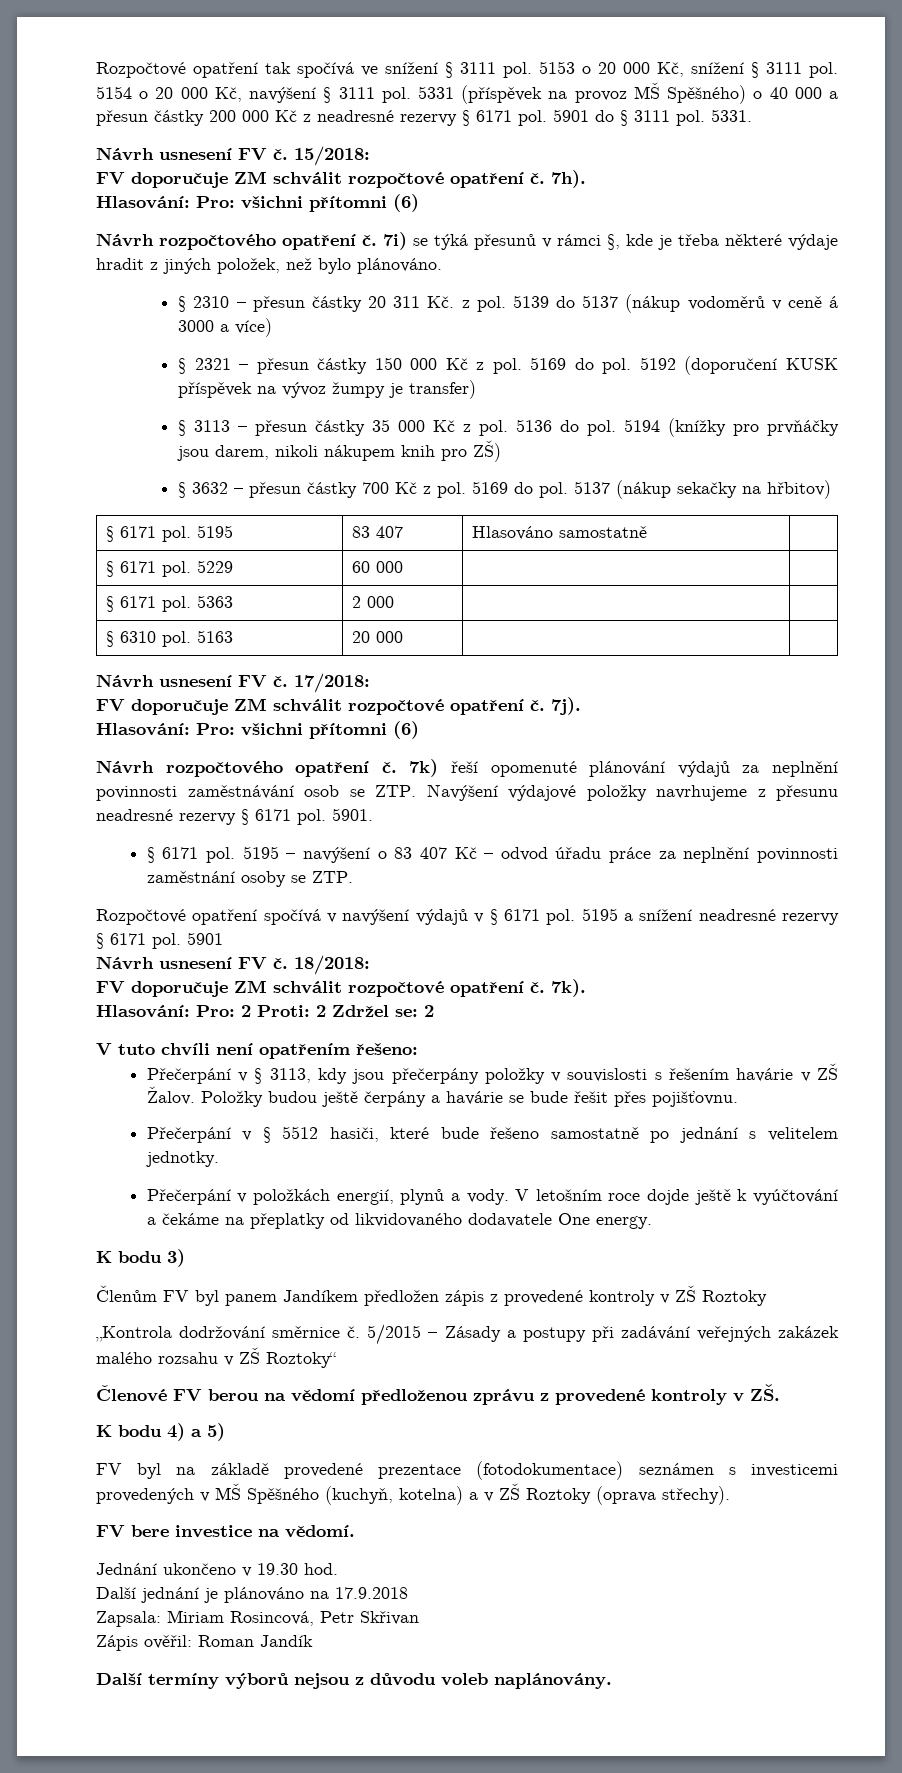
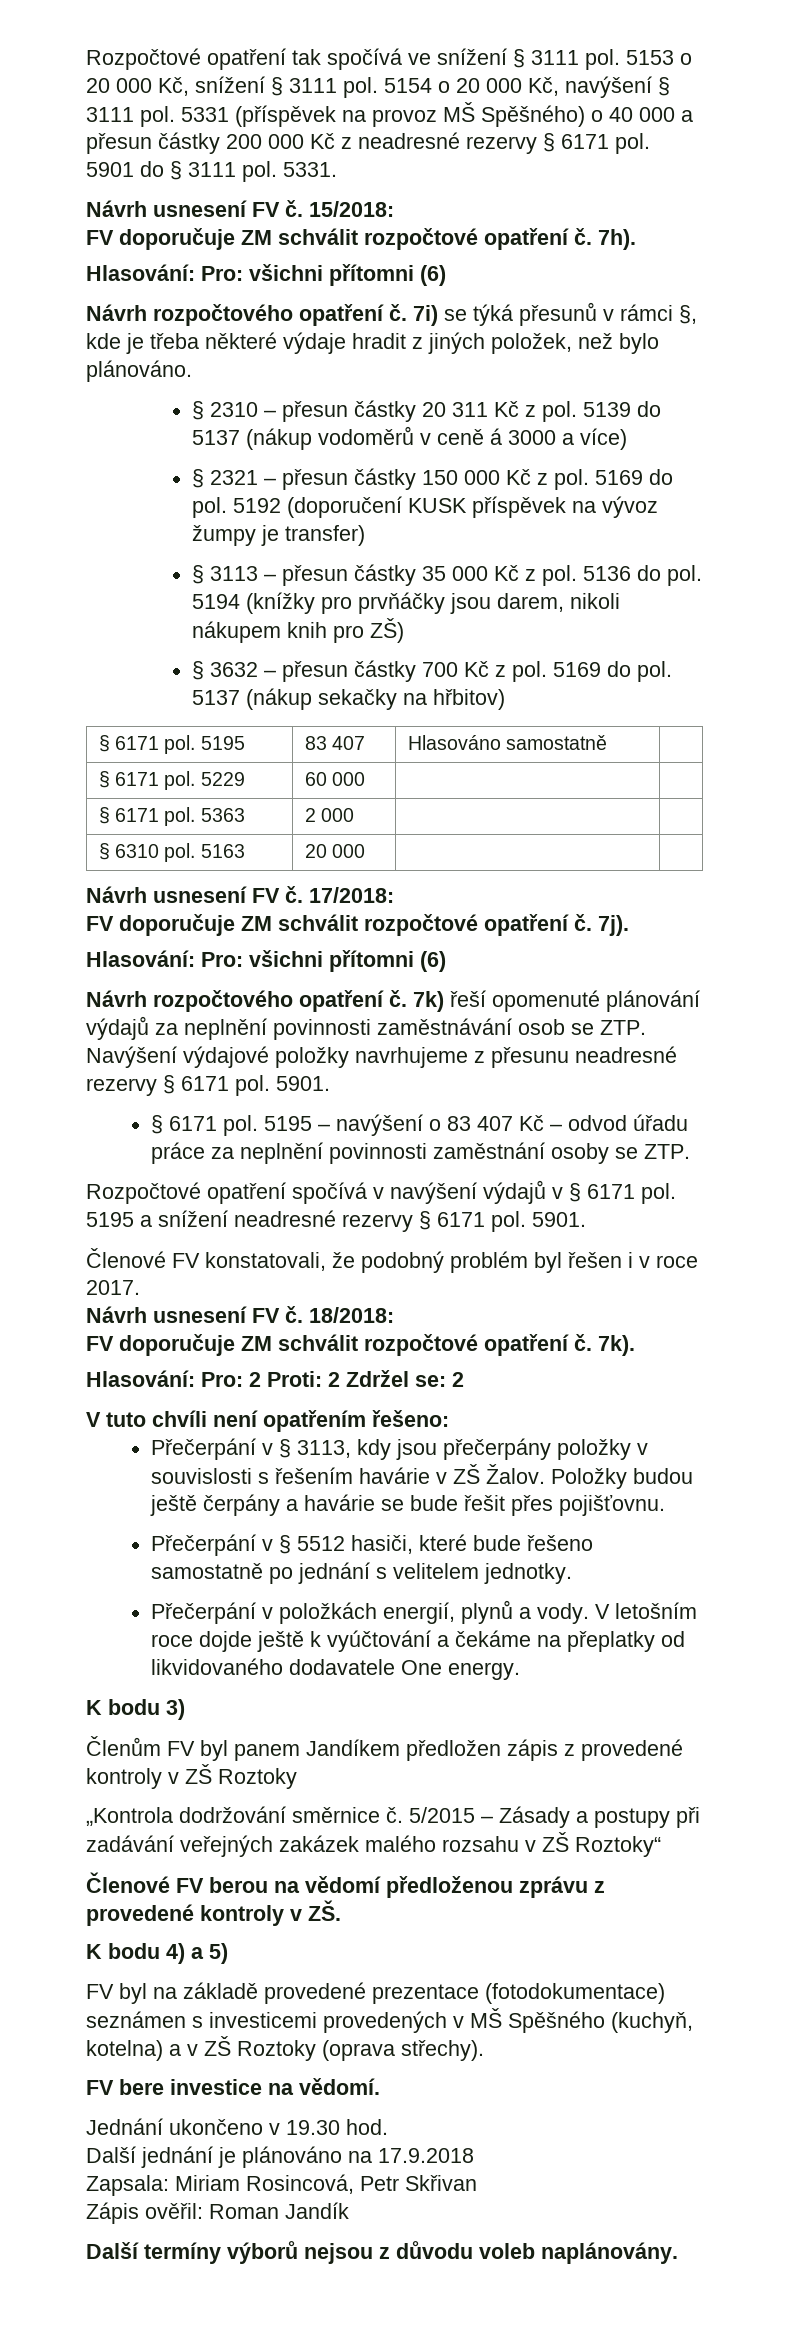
- § 2310 – přesun částky 20 311 Kč. z pol.
+ § 2310 – přesun částky 20 311 Kč z pol.
- 5195 a snížení neadresné rezervy § 6171 pol. 5901
+ 5195 a snížení neadresné rezervy § 6171 pol. 5901.
+ Členové FV konstatovali, že podobný problém byl řešen i v roce 2017.

